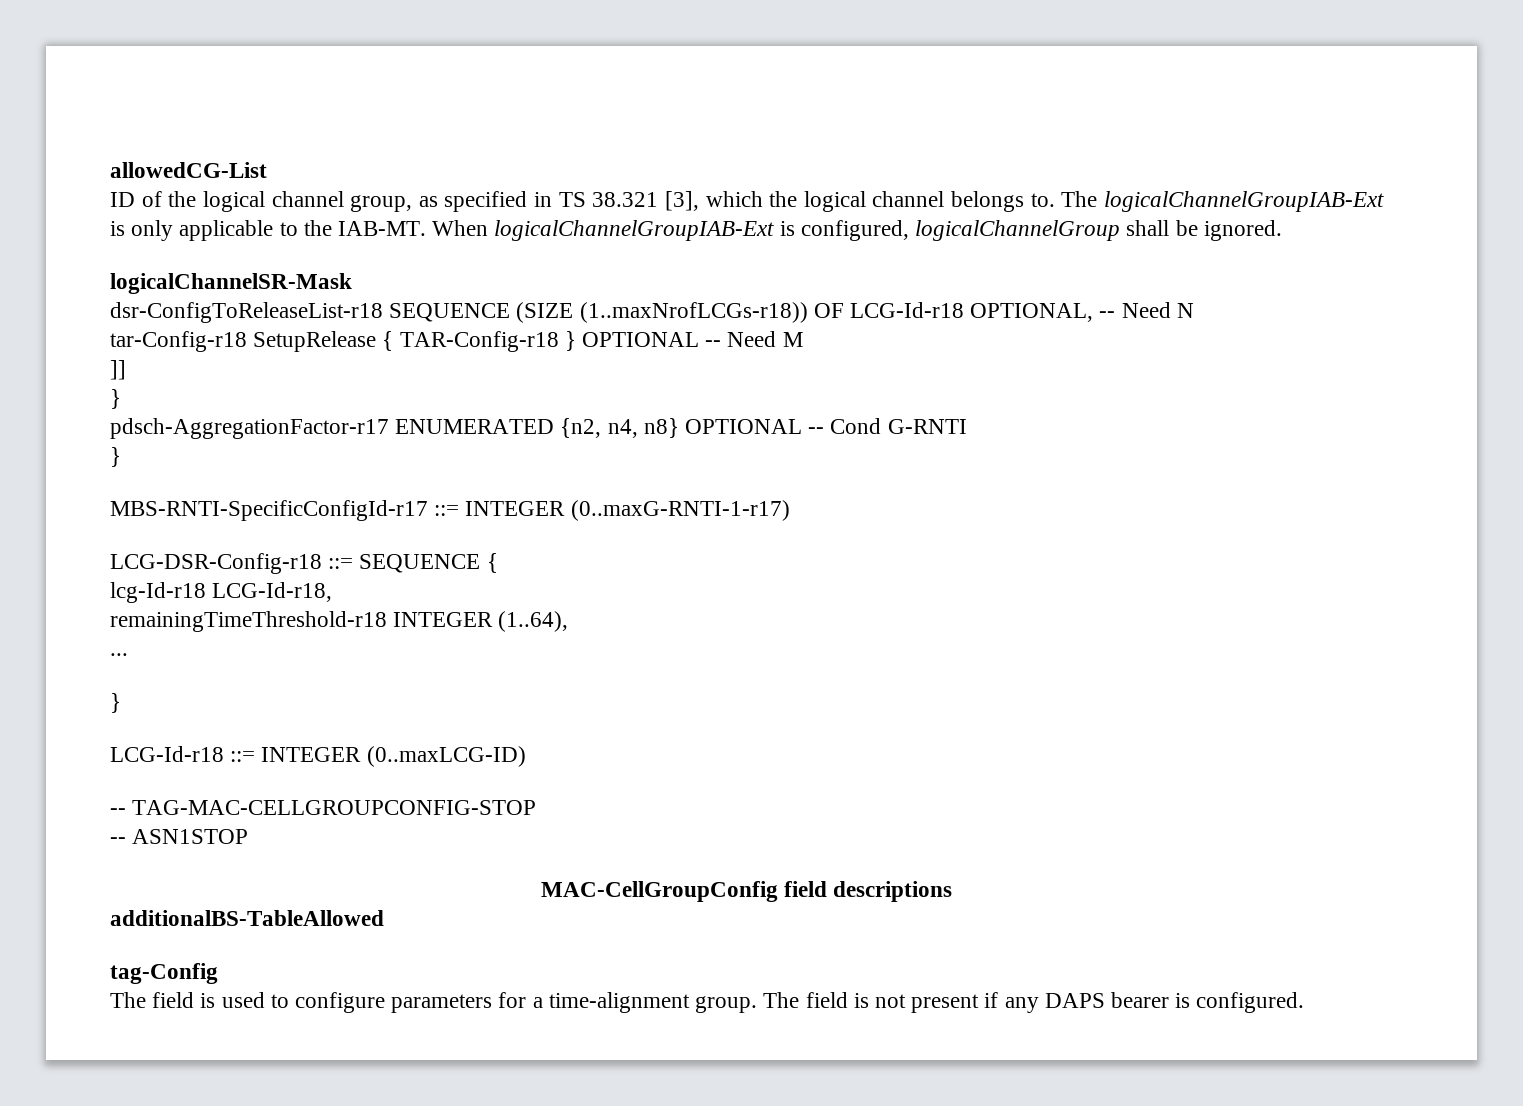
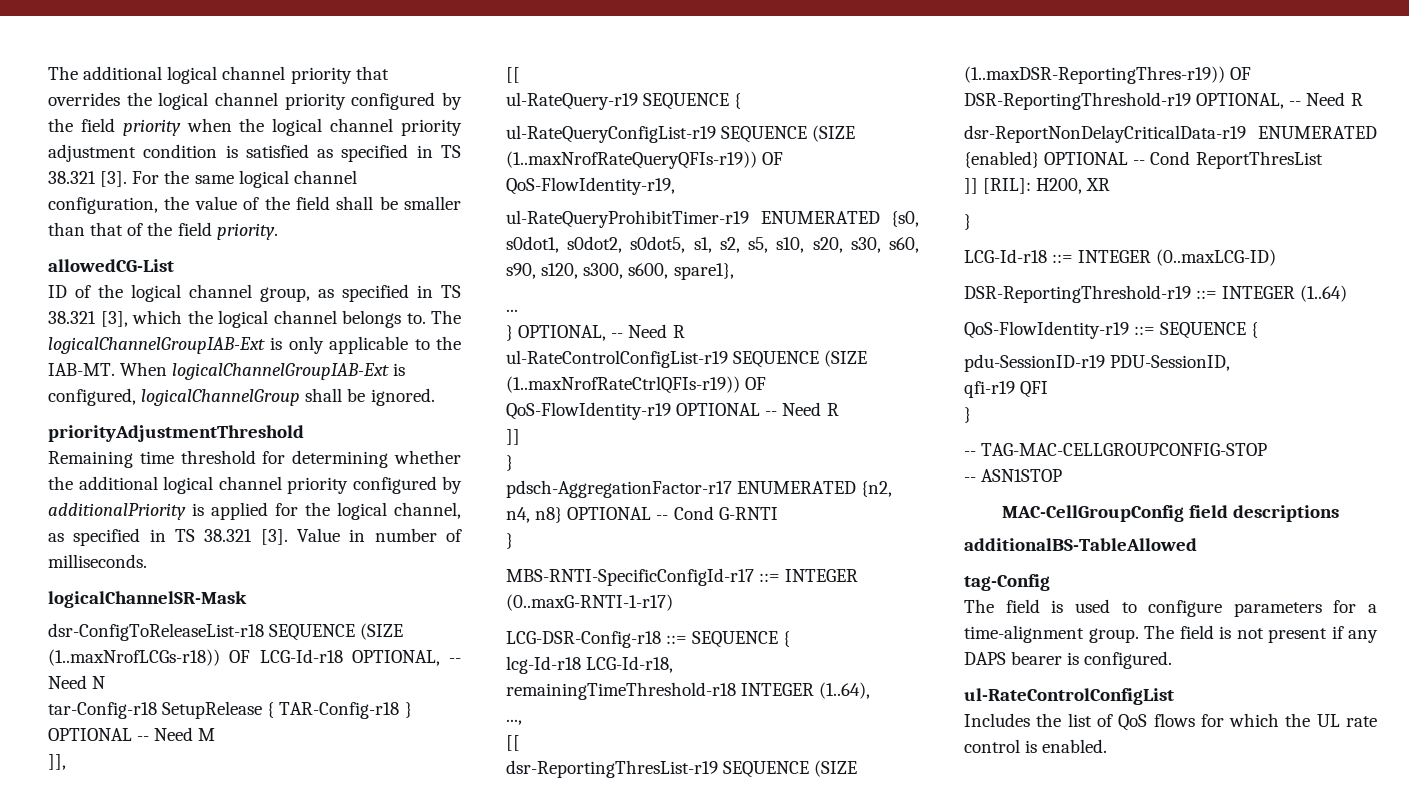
+ The additional logical channel priority that overrides the logical channel priority configured by the field priority when the logical channel priority adjustment condition is satisfied as specified in TS 38.321 [3]. For the same logical channel configuration, the value of the field shall be smaller than that of the field priority.
+ priorityAdjustmentThreshold
+ Remaining time threshold for determining whether the additional logical channel priority configured by additionalPriority is applied for the logical channel, as specified in TS 38.321 [3]. Value in number of milliseconds.
+ ]],
+ [[
+ ul-RateQuery-r19 SEQUENCE {
+ ul-RateQueryConfigList-r19 SEQUENCE (SIZE (1..maxNrofRateQueryQFIs-r19)) OF QoS-FlowIdentity-r19,
+ ul-RateQueryProhibitTimer-r19 ENUMERATED {s0, s0dot1, s0dot2, s0dot5, s1, s2, s5, s10, s20, s30, s60, s90, s120, s300, s600, spare1},
+ ...
+ } OPTIONAL, -- Need R
+ ul-RateControlConfigList-r19 SEQUENCE (SIZE (1..maxNrofRateCtrlQFIs-r19)) OF QoS-FlowIdentity-r19 OPTIONAL -- Need R
- ...
+ ...,
+ [[
+ dsr-ReportingThresList-r19 SEQUENCE (SIZE (1..maxDSR-ReportingThres-r19)) OF DSR-ReportingThreshold-r19 OPTIONAL, -- Need R
+ dsr-ReportNonDelayCriticalData-r19 ENUMERATED {enabled} OPTIONAL -- Cond ReportThresList
+ ]] [RIL]: H200, XR
+ DSR-ReportingThreshold-r19 ::= INTEGER (1..64)
+ QoS-FlowIdentity-r19 ::= SEQUENCE {
+ pdu-SessionID-r19 PDU-SessionID,
+ qfi-r19 QFI
+ }
+ ul-RateControlConfigList
+ Includes the list of QoS flows for which the UL rate control is enabled.

